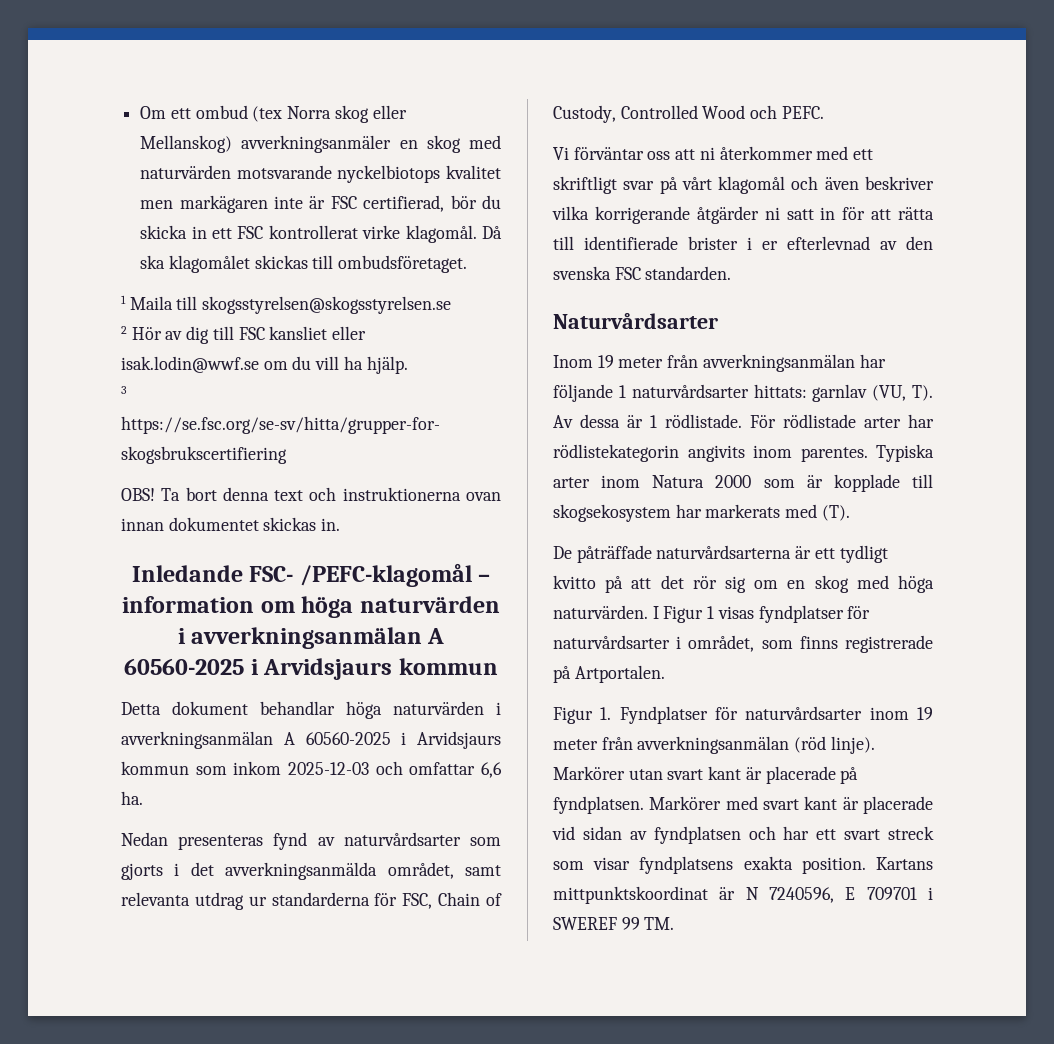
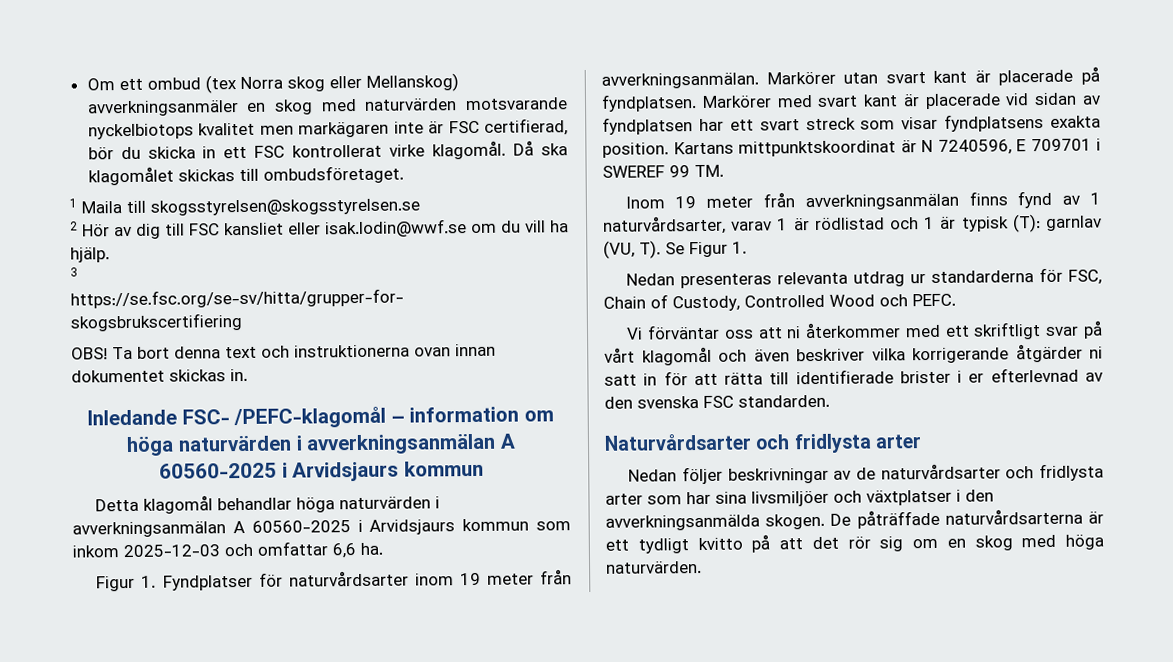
- Detta dokument behandlar höga naturvärden i avverkningsanmälan A 60560-2025 i Arvidsjaurs kommun som inkom 2025-12-03 och omfattar 6,6 ha.
+ Detta klagomål behandlar höga naturvärden i avverkningsanmälan A 60560-2025 i Arvidsjaurs kommun som inkom 2025-12-03 och omfattar 6,6 ha.
- Nedan presenteras fynd av naturvårdsarter som gjorts i det avverkningsanmälda området, samt relevanta utdrag ur standarderna för FSC, Chain of Custody, Controlled Wood och PEFC.
+ Figur 1. Fyndplatser för naturvårdsarter inom 19 meter från avverkningsanmälan. Markörer utan svart kant är placerade på fyndplatsen. Markörer med svart kant är placerade vid sidan av fyndplatsen har ett svart streck som visar fyndplatsens exakta position. Kartans mittpunktskoordinat är N 7240596, E 709701 i SWEREF 99 TM.
+ Inom 19 meter från avverkningsanmälan finns fynd av 1 naturvårdsarter, varav 1 är rödlistad och 1 är typisk (T): garnlav (VU, T). Se Figur 1.
+ Nedan presenteras relevanta utdrag ur standarderna för FSC, Chain of Custody, Controlled Wood och PEFC.
- Naturvårdsarter
- Inom 19 meter från avverkningsanmälan har följande 1 naturvårdsarter hittats: garnlav (VU, T). Av dessa är 1 rödlistade. För rödlistade arter har rödlistekategorin angivits inom parentes. Typiska arter inom Natura 2000 som är kopplade till skogsekosystem har markerats med (T).
- De påträffade naturvårdsarterna är ett tydligt kvitto på att det rör sig om en skog med höga naturvärden. I Figur 1 visas fyndplatser för naturvårdsarter i området, som finns registrerade på Artportalen.
- Figur 1. Fyndplatser för naturvårdsarter inom 19 meter från avverkningsanmälan (röd linje). Markörer utan svart kant är placerade på fyndplatsen. Markörer med svart kant är placerade vid sidan av fyndplatsen och har ett svart streck som visar fyndplatsens exakta position. Kartans mittpunktskoordinat är N 7240596, E 709701 i SWEREF 99 TM.
+ Naturvårdsarter och fridlysta arter
+ Nedan följer beskrivningar av de naturvårdsarter och fridlysta arter som har sina livsmiljöer och växtplatser i den avverkningsanmälda skogen. De påträffade naturvårdsarterna är ett tydligt kvitto på att det rör sig om en skog med höga naturvärden.

